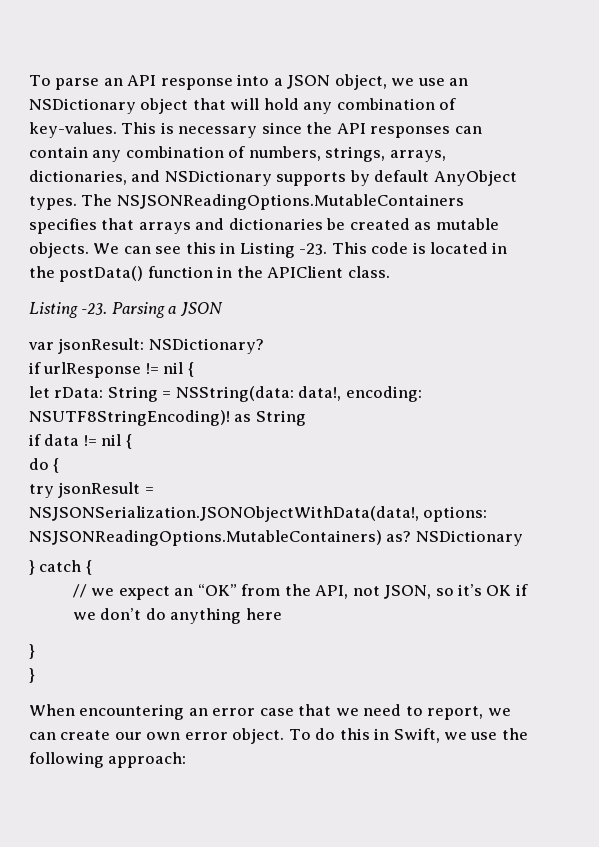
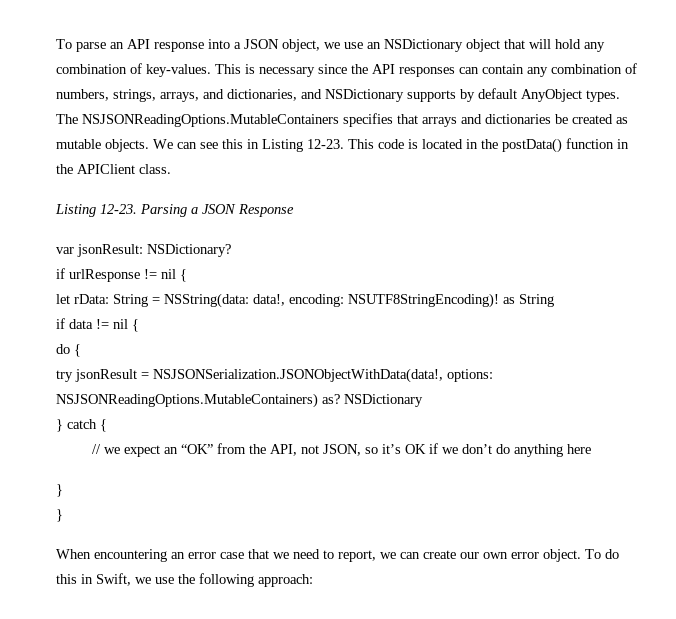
- This is necessary since the API responses can contain any combination of numbers, strings, arrays, dictionaries, and NSDictionary supports by default AnyObject types.
+ This is necessary since the API responses can contain any combination of numbers, strings, arrays, and dictionaries, and NSDictionary supports by default AnyObject types.
- We can see this in Listing -23.
+ We can see this in Listing 12-23.
  This code is located in the postData() function in the APIClient class.
- Listing -23.
+ Listing 12-23.
- Parsing a JSON
+ Parsing a JSON Response

